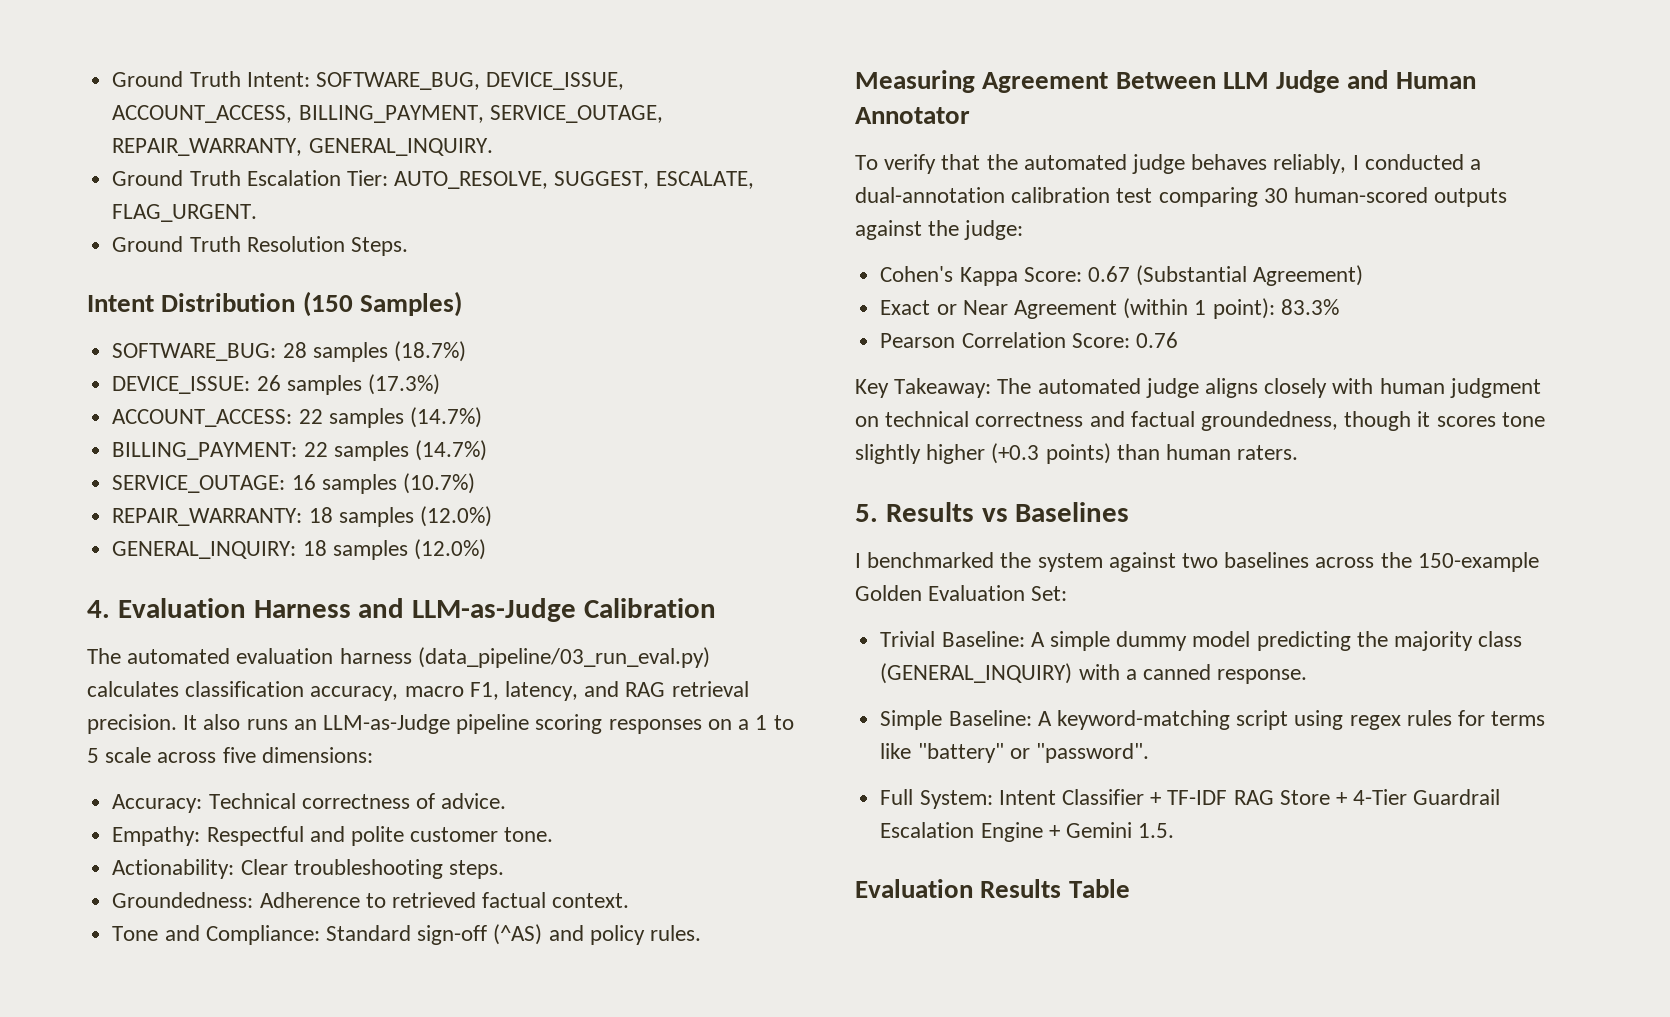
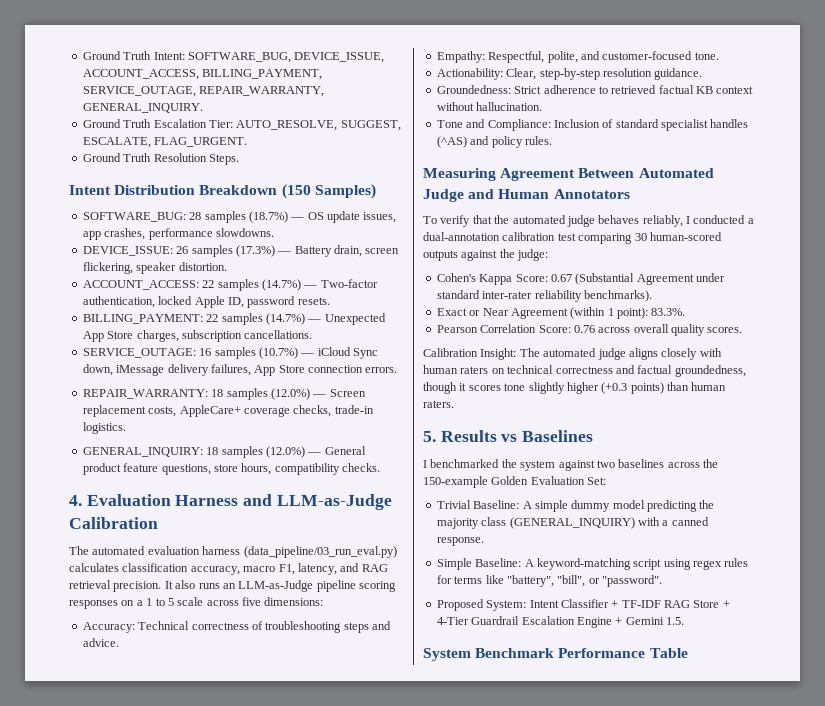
- Intent Distribution (150 Samples)
+ Intent Distribution Breakdown (150 Samples)
- SOFTWARE_BUG: 28 samples (18.7%)
- DEVICE_ISSUE: 26 samples (17.3%)
- ACCOUNT_ACCESS: 22 samples (14.7%)
- BILLING_PAYMENT: 22 samples (14.7%)
- SERVICE_OUTAGE: 16 samples (10.7%)
- REPAIR_WARRANTY: 18 samples (12.0%)
- GENERAL_INQUIRY: 18 samples (12.0%)
+ SOFTWARE_BUG: 28 samples (18.7%) — OS update issues, app crashes, performance slowdowns.
+ DEVICE_ISSUE: 26 samples (17.3%) — Battery drain, screen flickering, speaker distortion.
+ ACCOUNT_ACCESS: 22 samples (14.7%) — Two-factor authentication, locked Apple ID, password resets.
+ BILLING_PAYMENT: 22 samples (14.7%) — Unexpected App Store charges, subscription cancellations.
+ SERVICE_OUTAGE: 16 samples (10.7%) — iCloud Sync down, iMessage delivery failures, App Store connection errors.
+ REPAIR_WARRANTY: 18 samples (12.0%) — Screen replacement costs, AppleCare+ coverage checks, trade-in logistics.
+ GENERAL_INQUIRY: 18 samples (12.0%) — General product feature questions, store hours, compatibility checks.
- Accuracy: Technical correctness of advice.
+ Accuracy: Technical correctness of troubleshooting steps and advice.
- Empathy: Respectful and polite customer tone.
- Actionability: Clear troubleshooting steps.
+ Empathy: Respectful, polite, and customer-focused tone.
+ Actionability: Clear, step-by-step resolution guidance.
- Groundedness: Adherence to retrieved factual context.
+ Groundedness: Strict adherence to retrieved factual KB context without hallucination.
- Tone and Compliance: Standard sign-off (^AS) and policy rules.
+ Tone and Compliance: Inclusion of standard specialist handles (^AS) and policy rules.
- Measuring Agreement Between LLM Judge and Human Annotator
+ Measuring Agreement Between Automated Judge and Human Annotators
- Cohen's Kappa Score: 0.67 (Substantial Agreement)
+ Cohen's Kappa Score: 0.67 (Substantial Agreement under standard inter-rater reliability benchmarks).
- Exact or Near Agreement (within 1 point): 83.3%
+ Exact or Near Agreement (within 1 point): 83.3%.
- Pearson Correlation Score: 0.76
- Key Takeaway: The automated judge aligns closely with human judgment on technical correctness and factual groundedness, though it scores tone slightly higher (+0.3 points) than human raters.
+ Pearson Correlation Score: 0.76 across overall quality scores.
+ Calibration Insight: The automated judge aligns closely with human raters on technical correctness and factual groundedness, though it scores tone slightly higher (+0.3 points) than human raters.
- Simple Baseline: A keyword-matching script using regex rules for terms like "battery" or "password".
+ Simple Baseline: A keyword-matching script using regex rules for terms like "battery", "bill", or "password".
- Full System: Intent Classifier + TF-IDF RAG Store + 4-Tier Guardrail Escalation Engine + Gemini 1.5.
+ Proposed System: Intent Classifier + TF-IDF RAG Store + 4-Tier Guardrail Escalation Engine + Gemini 1.5.
- Evaluation Results Table
+ System Benchmark Performance Table

